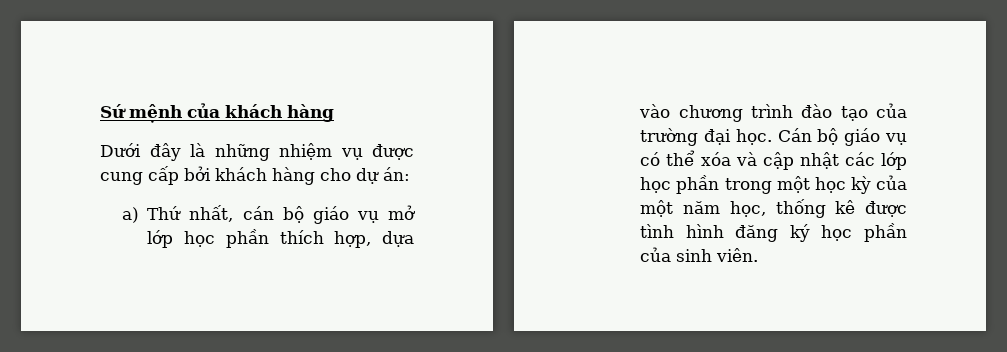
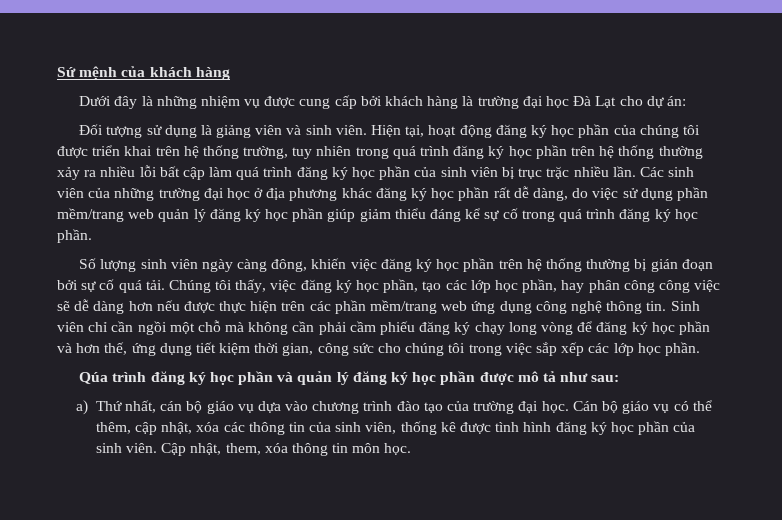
- Dưới đây là những nhiệm vụ được cung cấp bởi khách hàng cho dự án:
+ Dưới đây là những nhiệm vụ được cung cấp bởi khách hàng là trường đại học Đà Lạt cho dự án:
+ Đối tượng sử dụng là giảng viên và sinh viên. Hiện tại, hoạt động đăng ký học phần của chúng tôi được triển khai trên hệ thống trường, tuy nhiên trong quá trình đăng ký học phần trên hệ thống thường xảy ra nhiều lỗi bất cập làm quá trình đăng ký học phần của sinh viên bị trục trặc nhiều lần. Các sinh viên của những trường đại học ở địa phương khác đăng ký học phần rất dễ dàng, do việc sử dụng phần mềm/trang web quản lý đăng ký học phần giúp giảm thiểu đáng kể sự cố trong quá trình đăng ký học phần.
+ Số lượng sinh viên ngày càng đông, khiến việc đăng ký học phần trên hệ thống thường bị gián đoạn bởi sự cố quá tải. Chúng tôi thấy, việc đăng ký học phần, tạo các lớp học phần, hay phân công công việc sẽ dễ dàng hơn nếu được thực hiện trên các phần mềm/trang web ứng dụng công nghệ thông tin. Sinh viên chỉ cần ngồi một chỗ mà không cần phải cầm phiếu đăng ký chạy long vòng để đăng ký học phần và hơn thế, ứng dụng tiết kiệm thời gian, công sức cho chúng tôi trong việc sắp xếp các lớp học phần.
+ Qúa trình đăng ký học phần và quản lý đăng ký học phần được mô tả như sau:
- a) Thứ nhất, cán bộ giáo vụ mở lớp học phần thích hợp, dựa vào chương trình đào tạo của trường đại học.
+ a) Thứ nhất, cán bộ giáo vụ dựa vào chương trình đào tạo của trường đại học.
- Cán bộ giáo vụ có thể xóa và cập nhật các lớp học phần trong một học kỳ của một năm học, thống kê được tình hình đăng ký học phần của sinh viên.
+ Cán bộ giáo vụ có thể thêm, cập nhật, xóa các thông tin của sinh viên, thống kê được tình hình đăng ký học phần của sinh viên.
+ Cập nhật, them, xóa thông tin môn học.

